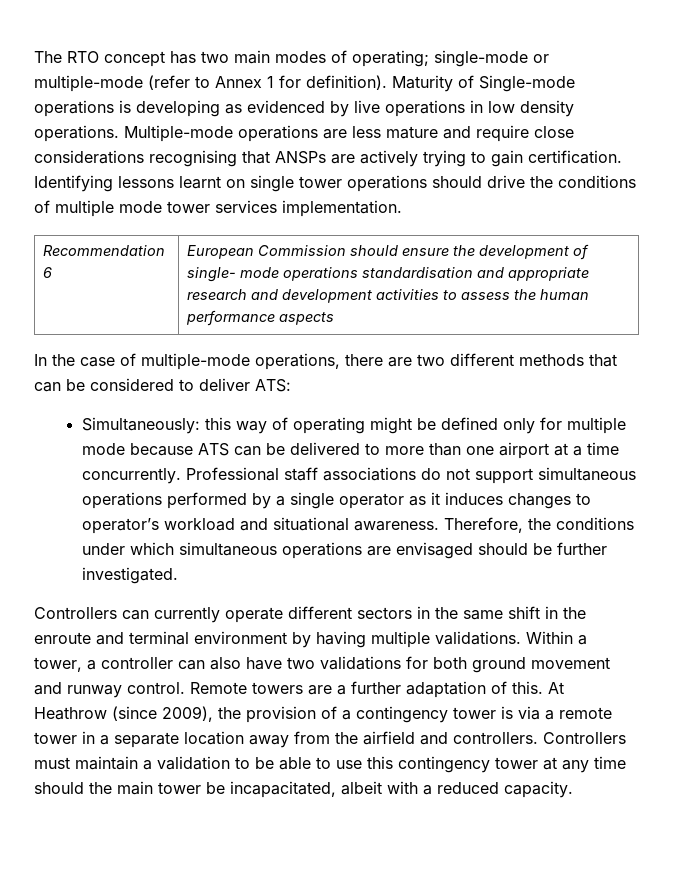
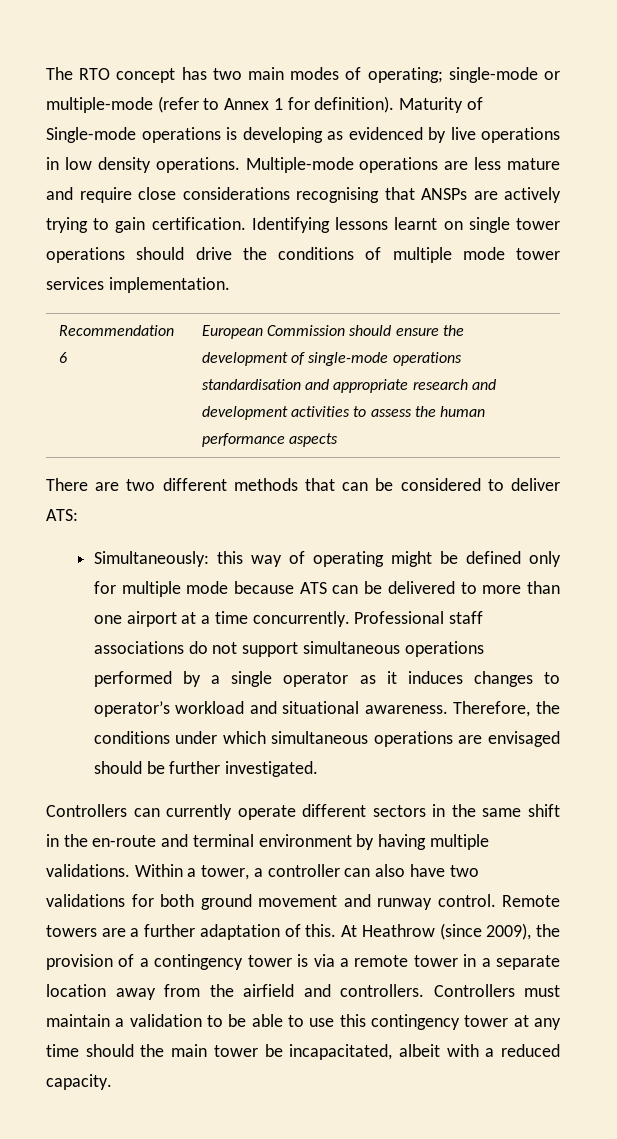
- Recommendation 6 | European Commission should ensure the development of single- mode operations standardisation and appropriate research and development activities to assess the human performance aspects
+ Recommendation 6 | European Commission should ensure the development of single-mode operations standardisation and appropriate research and development activities to assess the human performance aspects
- In the case of multiple-mode operations, there are two different methods that can be considered to deliver ATS:
+ There are two different methods that can be considered to deliver ATS:
- Controllers can currently operate different sectors in the same shift in the enroute and terminal environment by having multiple validations.
+ Controllers can currently operate different sectors in the same shift in the en-route and terminal environment by having multiple validations.

